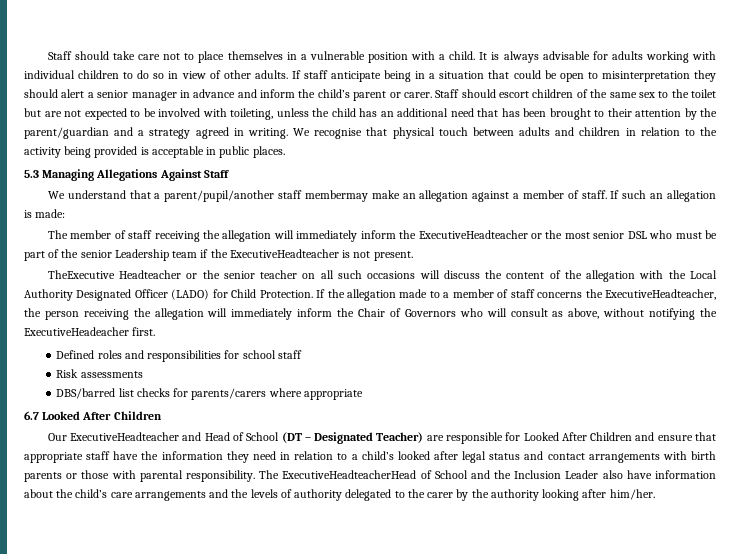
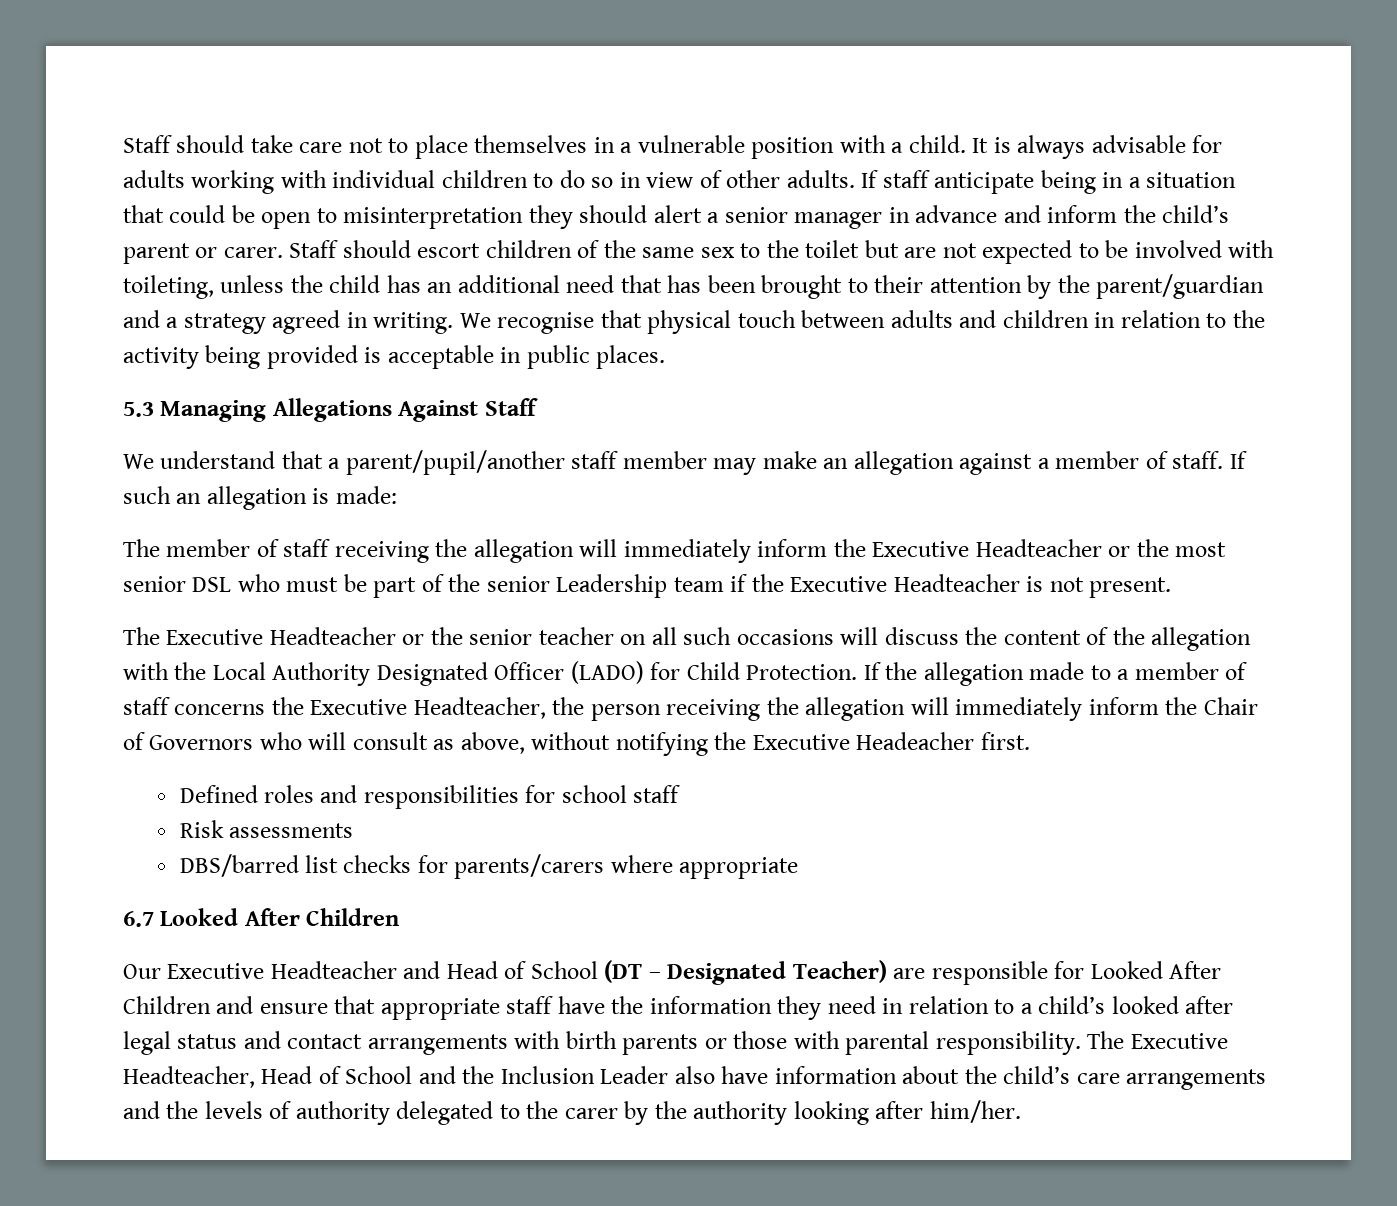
- We understand that a parent/pupil/another staff membermay make an allegation against a member of staff.
+ We understand that a parent/pupil/another staff member may make an allegation against a member of staff.
- The member of staff receiving the allegation will immediately inform the ExecutiveHeadteacher or the most senior DSL who must be part of the senior Leadership team if the ExecutiveHeadteacher is not present.
+ The member of staff receiving the allegation will immediately inform the Executive Headteacher or the most senior DSL who must be part of the senior Leadership team if the Executive Headteacher is not present.
- TheExecutive Headteacher or the senior teacher on all such occasions will discuss the content of the allegation with the Local Authority Designated Officer (LADO) for Child Protection.
+ The Executive Headteacher or the senior teacher on all such occasions will discuss the content of the allegation with the Local Authority Designated Officer (LADO) for Child Protection.
- If the allegation made to a member of staff concerns the ExecutiveHeadteacher, the person receiving the allegation will immediately inform the Chair of Governors who will consult as above, without notifying the ExecutiveHeadeacher first.
+ If the allegation made to a member of staff concerns the Executive Headteacher, the person receiving the allegation will immediately inform the Chair of Governors who will consult as above, without notifying the Executive Headeacher first.
- Our ExecutiveHeadteacher and Head of School (DT – Designated Teacher) are responsible for Looked After Children and ensure that appropriate staff have the information they need in relation to a child’s looked after legal status and contact arrangements with birth parents or those with parental responsibility.
+ Our Executive Headteacher and Head of School (DT – Designated Teacher) are responsible for Looked After Children and ensure that appropriate staff have the information they need in relation to a child’s looked after legal status and contact arrangements with birth parents or those with parental responsibility.
- The ExecutiveHeadteacherHead of School and the Inclusion Leader also have information about the child’s care arrangements and the levels of authority delegated to the carer by the authority looking after him/her.
+ The Executive Headteacher, Head of School and the Inclusion Leader also have information about the child’s care arrangements and the levels of authority delegated to the carer by the authority looking after him/her.

